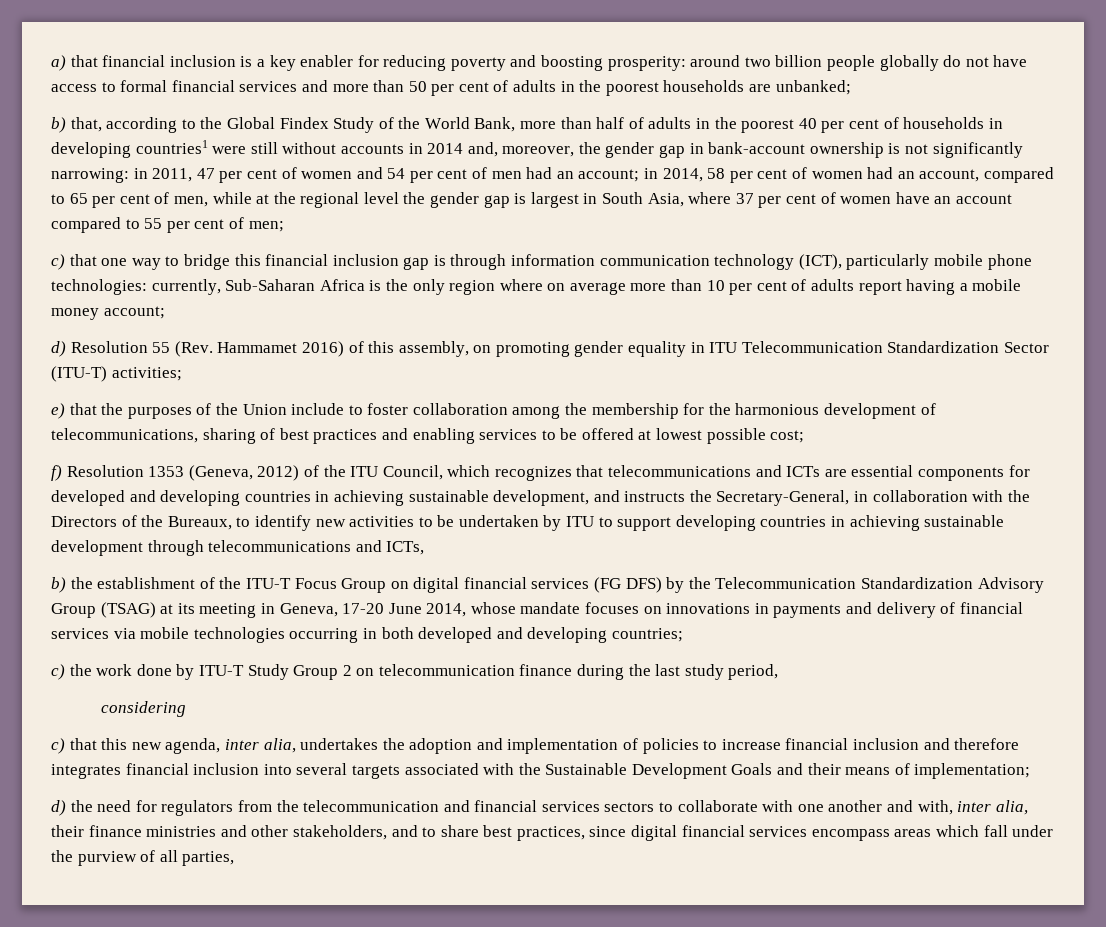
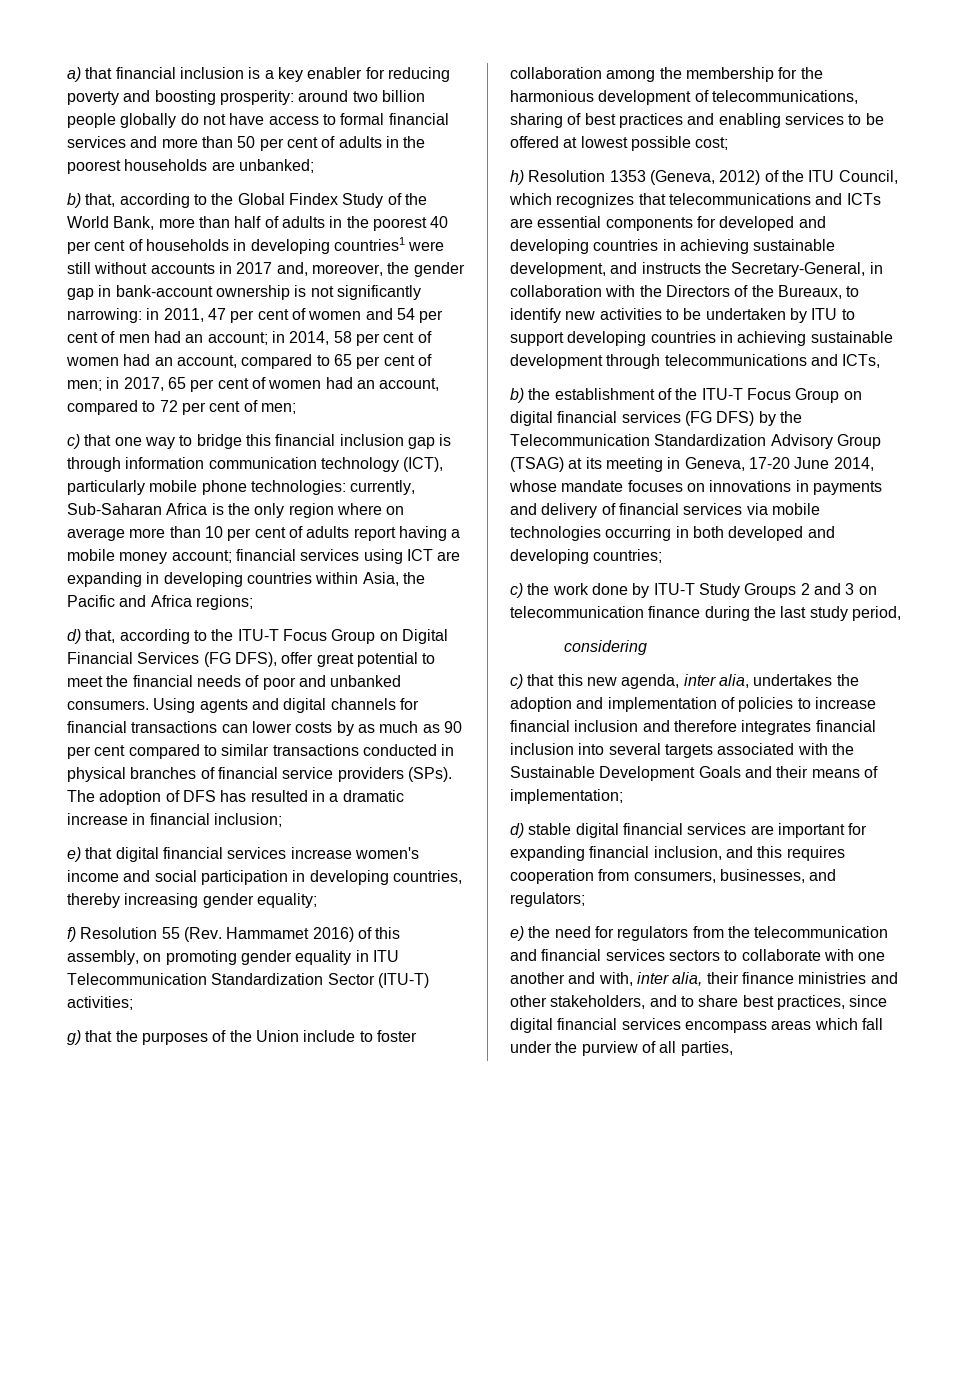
- b) that, according to the Global Findex Study of the World Bank, more than half of adults in the poorest 40 per cent of households in developing countries1 were still without accounts in 2014 and, moreover, the gender gap in bank-account ownership is not significantly narrowing:
+ b) that, according to the Global Findex Study of the World Bank, more than half of adults in the poorest 40 per cent of households in developing countries1 were still without accounts in 2017 and, moreover, the gender gap in bank-account ownership is not significantly narrowing:
- in 2014, 58 per cent of women had an account, compared to 65 per cent of men, while at the regional level the gender gap is largest in South Asia, where 37 per cent of women have an account compared to 55 per cent of men;
+ in 2014, 58 per cent of women had an account, compared to 65 per cent of men; in 2017, 65 per cent of women had an account, compared to 72 per cent of men;
- currently, Sub-Saharan Africa is the only region where on average more than 10 per cent of adults report having a mobile money account;
- d) Resolution 55 (Rev. Hammamet 2016) of this assembly, on promoting gender equality in ITU Telecommunication Standardization Sector (ITU-T) activities;
+ currently, Sub-Saharan Africa is the only region where on average more than 10 per cent of adults report having a mobile money account; financial services using ICT are expanding in developing countries within Asia, the Pacific and Africa regions;
+ d) that, according to the ITU-T Focus Group on Digital Financial Services (FG DFS), offer great potential to meet the financial needs of poor and unbanked consumers. Using agents and digital channels for financial transactions can lower costs by as much as 90 per cent compared to similar transactions conducted in physical branches of financial service providers (SPs). The adoption of DFS has resulted in a dramatic increase in financial inclusion;
+ e) that digital financial services increase women's income and social participation in developing countries, thereby increasing gender equality;
+ f) Resolution 55 (Rev. Hammamet 2016) of this assembly, on promoting gender equality in ITU Telecommunication Standardization Sector (ITU-T) activities;
- e) that the purposes of the Union include to foster collaboration among the membership for the harmonious development of telecommunications, sharing of best practices and enabling services to be offered at lowest possible cost;
+ g) that the purposes of the Union include to foster collaboration among the membership for the harmonious development of telecommunications, sharing of best practices and enabling services to be offered at lowest possible cost;
- f) Resolution 1353 (Geneva, 2012) of the ITU Council, which recognizes that telecommunications and ICTs are essential components for developed and developing countries in achieving sustainable development, and instructs the Secretary-General, in collaboration with the Directors of the Bureaux, to identify new activities to be undertaken by ITU to support developing countries in achieving sustainable development through telecommunications and ICTs,
+ h) Resolution 1353 (Geneva, 2012) of the ITU Council, which recognizes that telecommunications and ICTs are essential components for developed and developing countries in achieving sustainable development, and instructs the Secretary-General, in collaboration with the Directors of the Bureaux, to identify new activities to be undertaken by ITU to support developing countries in achieving sustainable development through telecommunications and ICTs,
- c) the work done by ITU-T Study Group 2 on telecommunication finance during the last study period,
+ c) the work done by ITU-T Study Groups 2 and 3 on telecommunication finance during the last study period,
- d) the need for regulators from the telecommunication and financial services sectors to collaborate with one another and with, inter alia, their finance ministries and other stakeholders, and to share best practices, since digital financial services encompass areas which fall under the purview of all parties,
+ d) stable digital financial services are important for expanding financial inclusion, and this requires cooperation from consumers, businesses, and regulators;
+ e) the need for regulators from the telecommunication and financial services sectors to collaborate with one another and with, inter alia, their finance ministries and other stakeholders, and to share best practices, since digital financial services encompass areas which fall under the purview of all parties,

